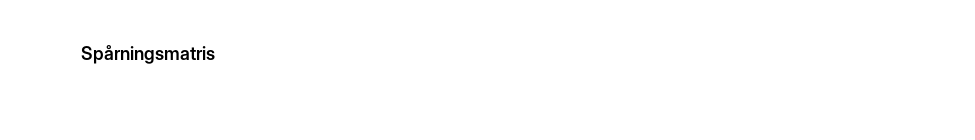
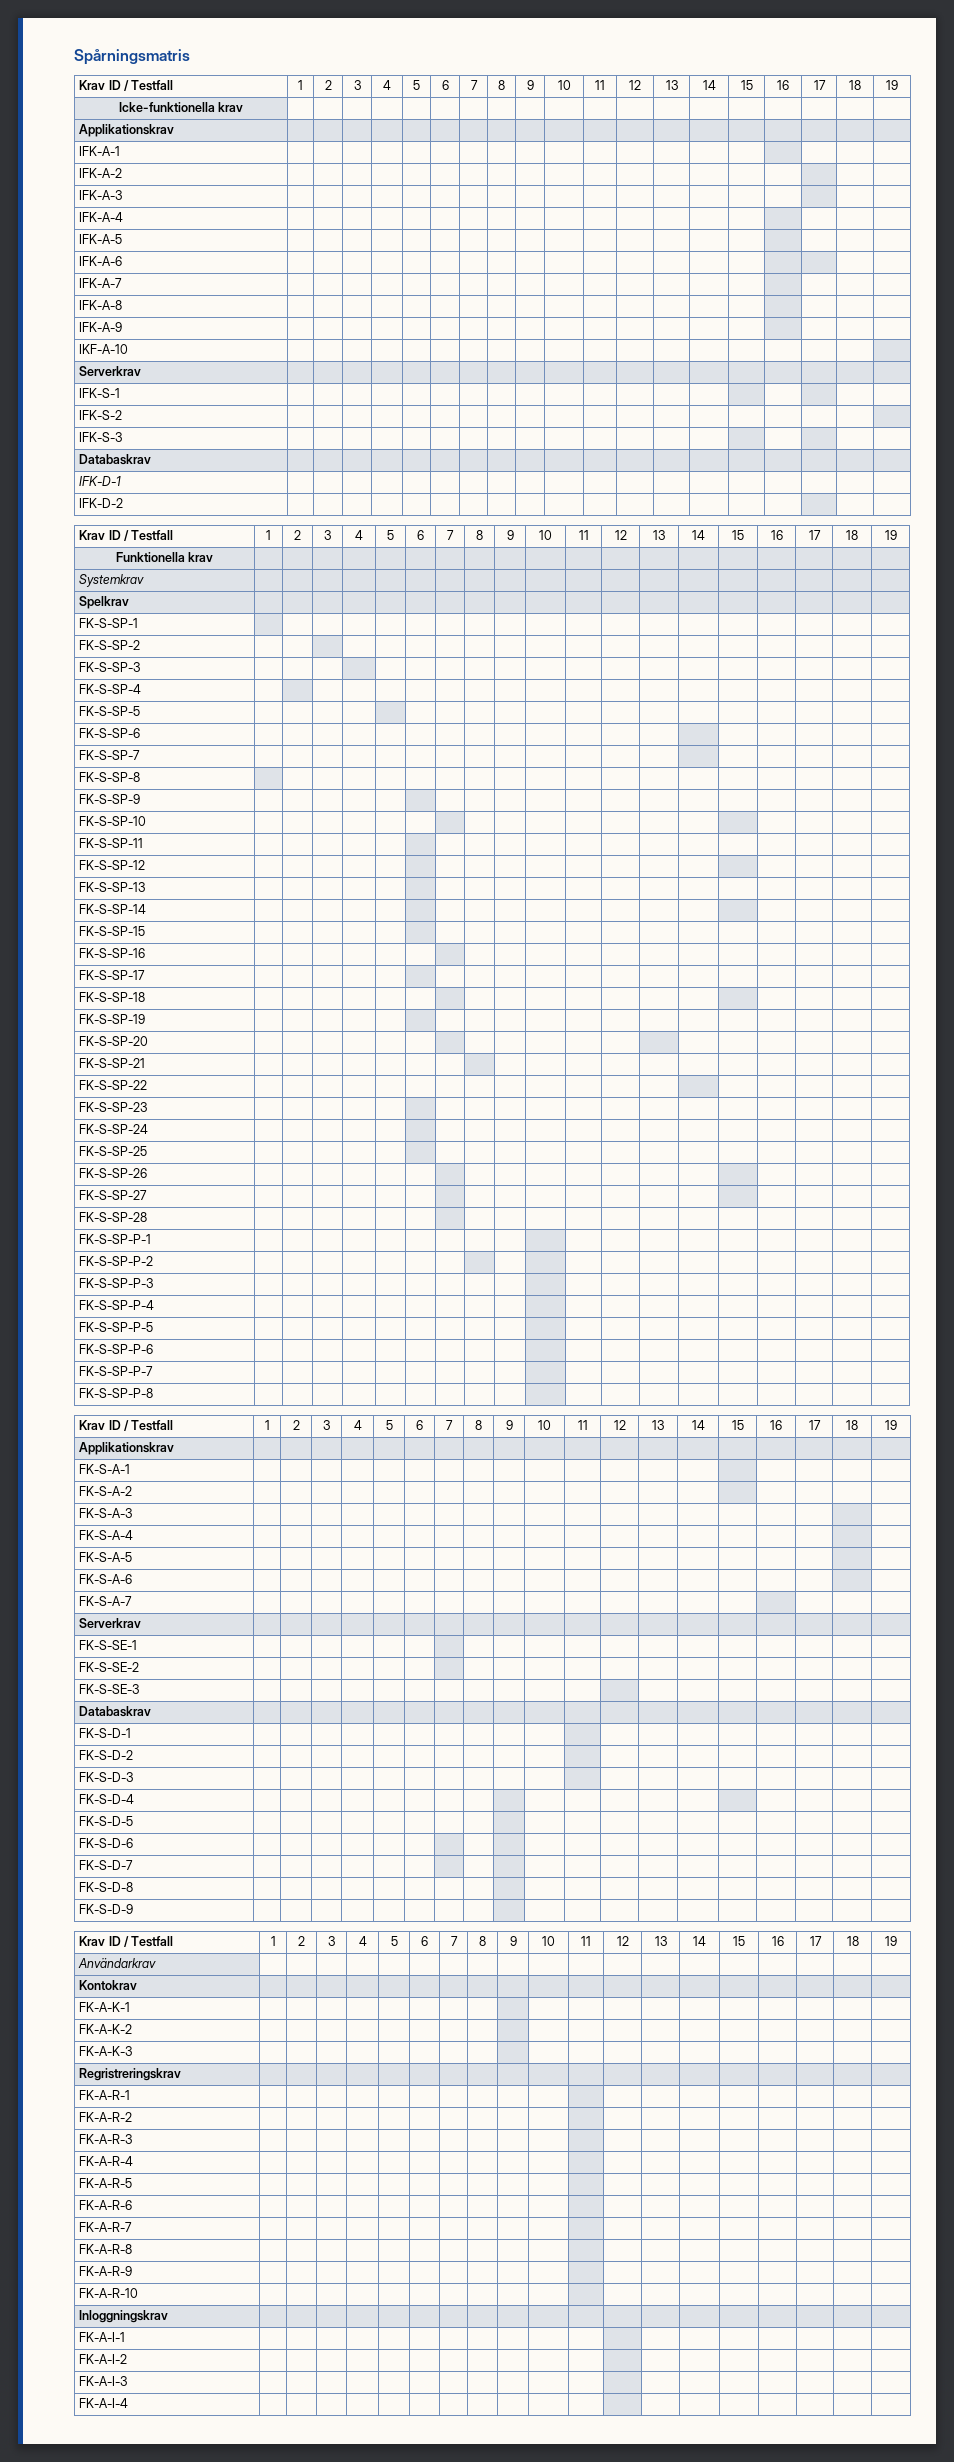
  Spårningsmatris
+ Krav ID / Testfall | 1 | 2 | 3 | 4 | 5 | 6 | 7 | 8 | 9 | 10 | 11 | 12 | 13 | 14 | 15 | 16 | 17 | 18 | 19
+ Icke-funktionella krav | | | | | | | | | | | | | | | | | | |
+ Applikationskrav | | | | | | | | | | | | | | | | | | |
+ IFK-A-1 | | | | | | | | | | | | | | | | | | |
+ IFK-A-2 | | | | | | | | | | | | | | | | | | |
+ IFK-A-3 | | | | | | | | | | | | | | | | | | |
+ IFK-A-4 | | | | | | | | | | | | | | | | | | |
+ IFK-A-5 | | | | | | | | | | | | | | | | | | |
+ IFK-A-6 | | | | | | | | | | | | | | | | | | |
+ IFK-A-7 | | | | | | | | | | | | | | | | | | |
+ IFK-A-8 | | | | | | | | | | | | | | | | | | |
+ IFK-A-9 | | | | | | | | | | | | | | | | | | |
+ IKF-A-10 | | | | | | | | | | | | | | | | | | |
+ Serverkrav | | | | | | | | | | | | | | | | | | |
+ IFK-S-1 | | | | | | | | | | | | | | | | | | |
+ IFK-S-2 | | | | | | | | | | | | | | | | | | |
+ IFK-S-3 | | | | | | | | | | | | | | | | | | |
+ Databaskrav | | | | | | | | | | | | | | | | | | |
+ IFK-D-1 | | | | | | | | | | | | | | | | | | |
+ IFK-D-2 | | | | | | | | | | | | | | | | | | |
+ Krav ID / Testfall | 1 | 2 | 3 | 4 | 5 | 6 | 7 | 8 | 9 | 10 | 11 | 12 | 13 | 14 | 15 | 16 | 17 | 18 | 19
+ Funktionella krav | | | | | | | | | | | | | | | | | | |
+ Systemkrav | | | | | | | | | | | | | | | | | | |
+ Spelkrav | | | | | | | | | | | | | | | | | | |
+ FK-S-SP-1 | | | | | | | | | | | | | | | | | | |
+ FK-S-SP-2 | | | | | | | | | | | | | | | | | | |
+ FK-S-SP-3 | | | | | | | | | | | | | | | | | | |
+ FK-S-SP-4 | | | | | | | | | | | | | | | | | | |
+ FK-S-SP-5 | | | | | | | | | | | | | | | | | | |
+ FK-S-SP-6 | | | | | | | | | | | | | | | | | | |
+ FK-S-SP-7 | | | | | | | | | | | | | | | | | | |
+ FK-S-SP-8 | | | | | | | | | | | | | | | | | | |
+ FK-S-SP-9 | | | | | | | | | | | | | | | | | | |
+ FK-S-SP-10 | | | | | | | | | | | | | | | | | | |
+ FK-S-SP-11 | | | | | | | | | | | | | | | | | | |
+ FK-S-SP-12 | | | | | | | | | | | | | | | | | | |
+ FK-S-SP-13 | | | | | | | | | | | | | | | | | | |
+ FK-S-SP-14 | | | | | | | | | | | | | | | | | | |
+ FK-S-SP-15 | | | | | | | | | | | | | | | | | | |
+ FK-S-SP-16 | | | | | | | | | | | | | | | | | | |
+ FK-S-SP-17 | | | | | | | | | | | | | | | | | | |
+ FK-S-SP-18 | | | | | | | | | | | | | | | | | | |
+ FK-S-SP-19 | | | | | | | | | | | | | | | | | | |
+ FK-S-SP-20 | | | | | | | | | | | | | | | | | | |
+ FK-S-SP-21 | | | | | | | | | | | | | | | | | | |
+ FK-S-SP-22 | | | | | | | | | | | | | | | | | | |
+ FK-S-SP-23 | | | | | | | | | | | | | | | | | | |
+ FK-S-SP-24 | | | | | | | | | | | | | | | | | | |
+ FK-S-SP-25 | | | | | | | | | | | | | | | | | | |
+ FK-S-SP-26 | | | | | | | | | | | | | | | | | | |
+ FK-S-SP-27 | | | | | | | | | | | | | | | | | | |
+ FK-S-SP-28 | | | | | | | | | | | | | | | | | | |
+ FK-S-SP-P-1 | | | | | | | | | | | | | | | | | | |
+ FK-S-SP-P-2 | | | | | | | | | | | | | | | | | | |
+ FK-S-SP-P-3 | | | | | | | | | | | | | | | | | | |
+ FK-S-SP-P-4 | | | | | | | | | | | | | | | | | | |
+ FK-S-SP-P-5 | | | | | | | | | | | | | | | | | | |
+ FK-S-SP-P-6 | | | | | | | | | | | | | | | | | | |
+ FK-S-SP-P-7 | | | | | | | | | | | | | | | | | | |
+ FK-S-SP-P-8 | | | | | | | | | | | | | | | | | | |
+ Krav ID / Testfall | 1 | 2 | 3 | 4 | 5 | 6 | 7 | 8 | 9 | 10 | 11 | 12 | 13 | 14 | 15 | 16 | 17 | 18 | 19
+ Applikationskrav | | | | | | | | | | | | | | | | | | |
+ FK-S-A-1 | | | | | | | | | | | | | | | | | | |
+ FK-S-A-2 | | | | | | | | | | | | | | | | | | |
+ FK-S-A-3 | | | | | | | | | | | | | | | | | | |
+ FK-S-A-4 | | | | | | | | | | | | | | | | | | |
+ FK-S-A-5 | | | | | | | | | | | | | | | | | | |
+ FK-S-A-6 | | | | | | | | | | | | | | | | | | |
+ FK-S-A-7 | | | | | | | | | | | | | | | | | | |
+ Serverkrav | | | | | | | | | | | | | | | | | | |
+ FK-S-SE-1 | | | | | | | | | | | | | | | | | | |
+ FK-S-SE-2 | | | | | | | | | | | | | | | | | | |
+ FK-S-SE-3 | | | | | | | | | | | | | | | | | | |
+ Databaskrav | | | | | | | | | | | | | | | | | | |
+ FK-S-D-1 | | | | | | | | | | | | | | | | | | |
+ FK-S-D-2 | | | | | | | | | | | | | | | | | | |
+ FK-S-D-3 | | | | | | | | | | | | | | | | | | |
+ FK-S-D-4 | | | | | | | | | | | | | | | | | | |
+ FK-S-D-5 | | | | | | | | | | | | | | | | | | |
+ FK-S-D-6 | | | | | | | | | | | | | | | | | | |
+ FK-S-D-7 | | | | | | | | | | | | | | | | | | |
+ FK-S-D-8 | | | | | | | | | | | | | | | | | | |
+ FK-S-D-9 | | | | | | | | | | | | | | | | | | |
+ Krav ID / Testfall | 1 | 2 | 3 | 4 | 5 | 6 | 7 | 8 | 9 | 10 | 11 | 12 | 13 | 14 | 15 | 16 | 17 | 18 | 19
+ Användarkrav | | | | | | | | | | | | | | | | | | |
+ Kontokrav | | | | | | | | | | | | | | | | | | |
+ FK-A-K-1 | | | | | | | | | | | | | | | | | | |
+ FK-A-K-2 | | | | | | | | | | | | | | | | | | |
+ FK-A-K-3 | | | | | | | | | | | | | | | | | | |
+ Regristreringskrav | | | | | | | | | | | | | | | | | | |
+ FK-A-R-1 | | | | | | | | | | | | | | | | | | |
+ FK-A-R-2 | | | | | | | | | | | | | | | | | | |
+ FK-A-R-3 | | | | | | | | | | | | | | | | | | |
+ FK-A-R-4 | | | | | | | | | | | | | | | | | | |
+ FK-A-R-5 | | | | | | | | | | | | | | | | | | |
+ FK-A-R-6 | | | | | | | | | | | | | | | | | | |
+ FK-A-R-7 | | | | | | | | | | | | | | | | | | |
+ FK-A-R-8 | | | | | | | | | | | | | | | | | | |
+ FK-A-R-9 | | | | | | | | | | | | | | | | | | |
+ FK-A-R-10 | | | | | | | | | | | | | | | | | | |
+ Inloggningskrav | | | | | | | | | | | | | | | | | | |
+ FK-A-I-1 | | | | | | | | | | | | | | | | | | |
+ FK-A-I-2 | | | | | | | | | | | | | | | | | | |
+ FK-A-I-3 | | | | | | | | | | | | | | | | | | |
+ FK-A-I-4 | | | | | | | | | | | | | | | | | | |

